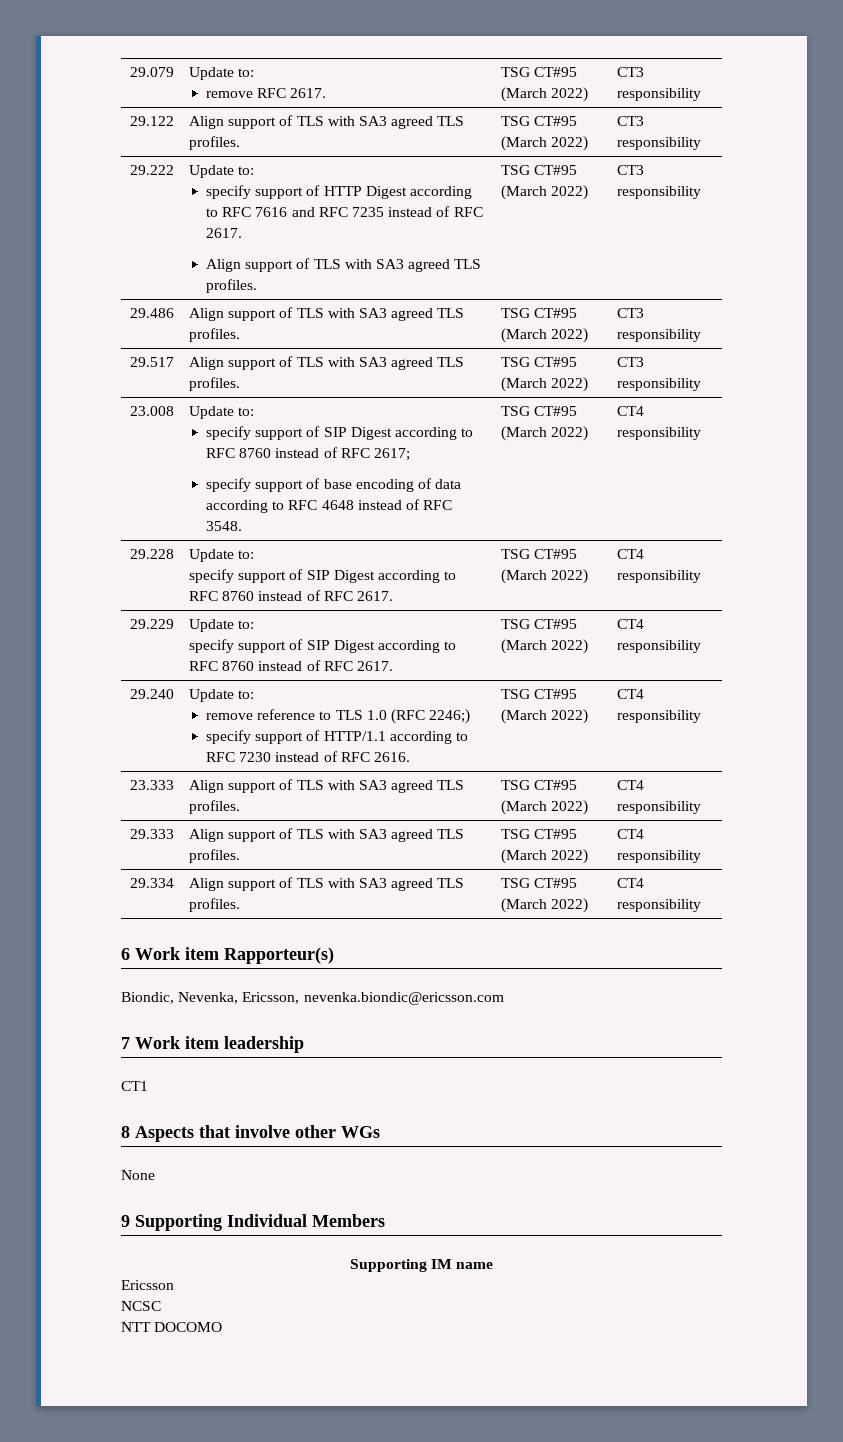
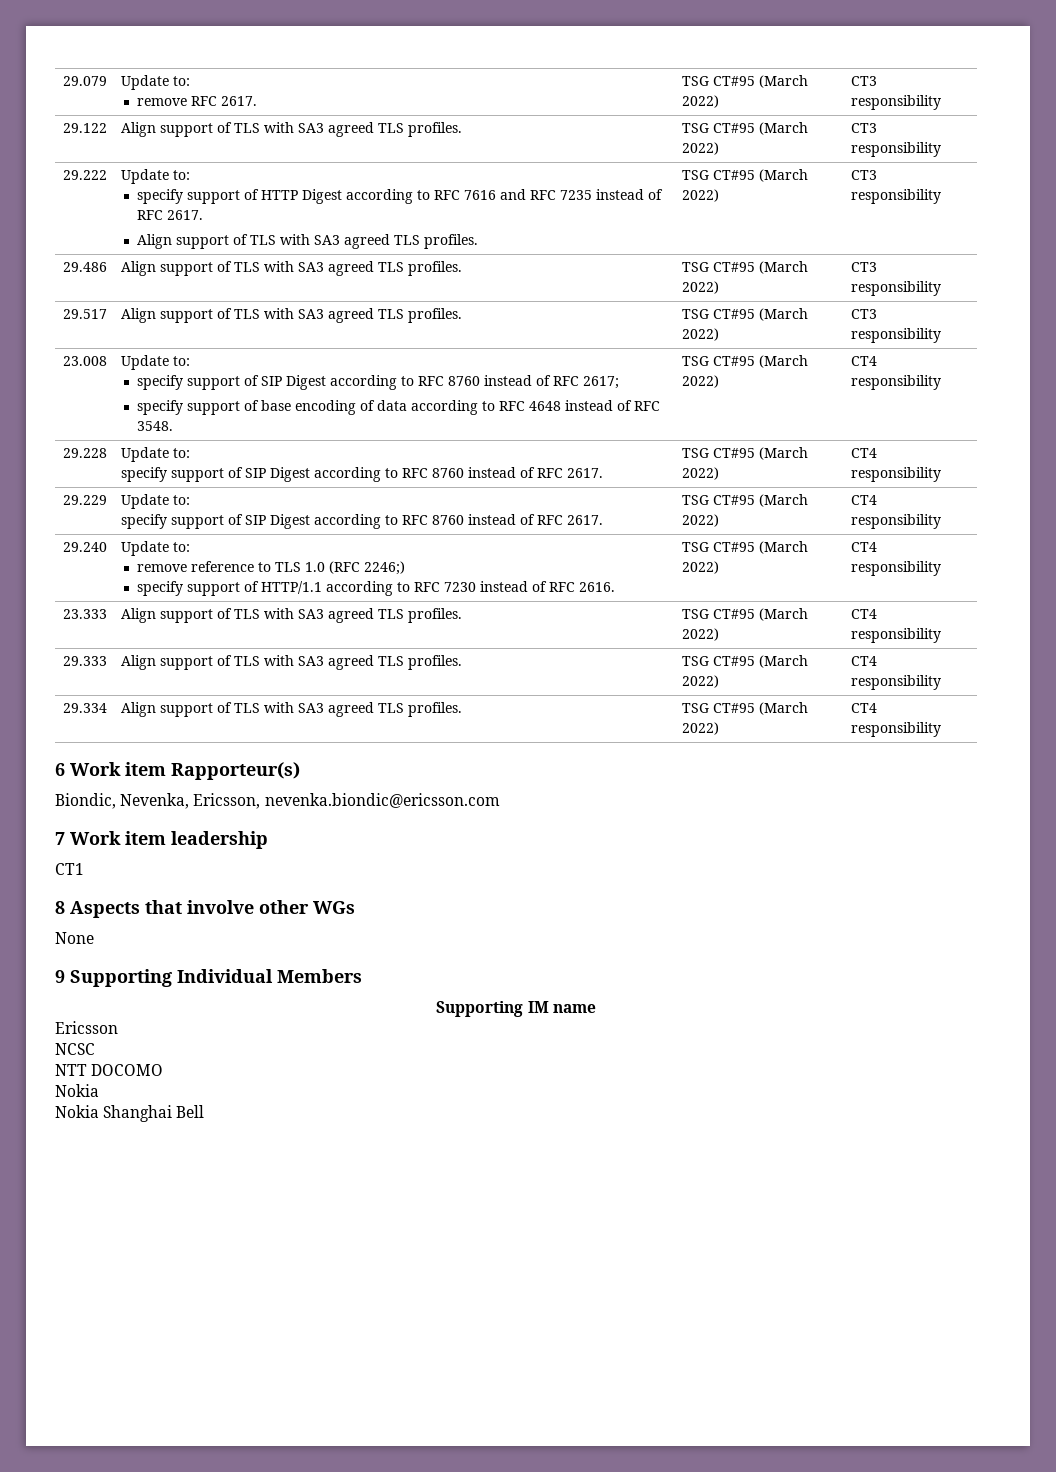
  NTT DOCOMO
+ Nokia
+ Nokia Shanghai Bell

